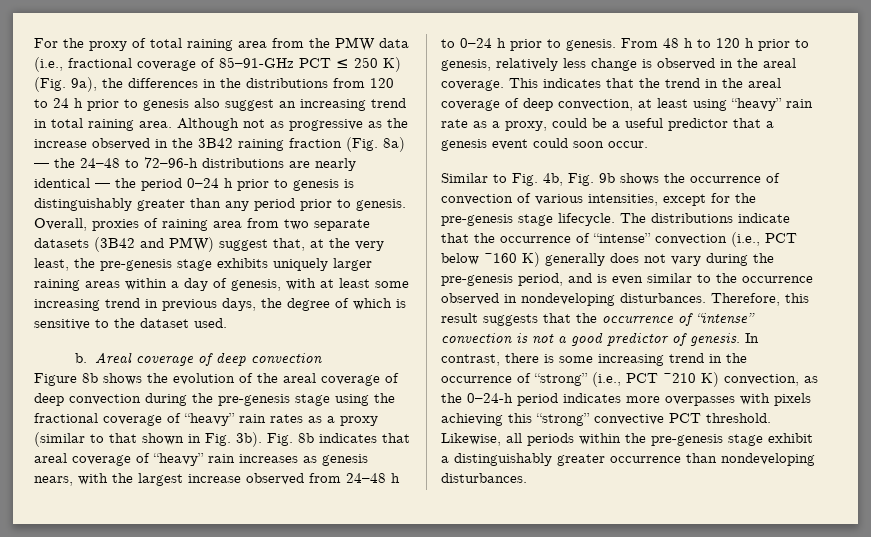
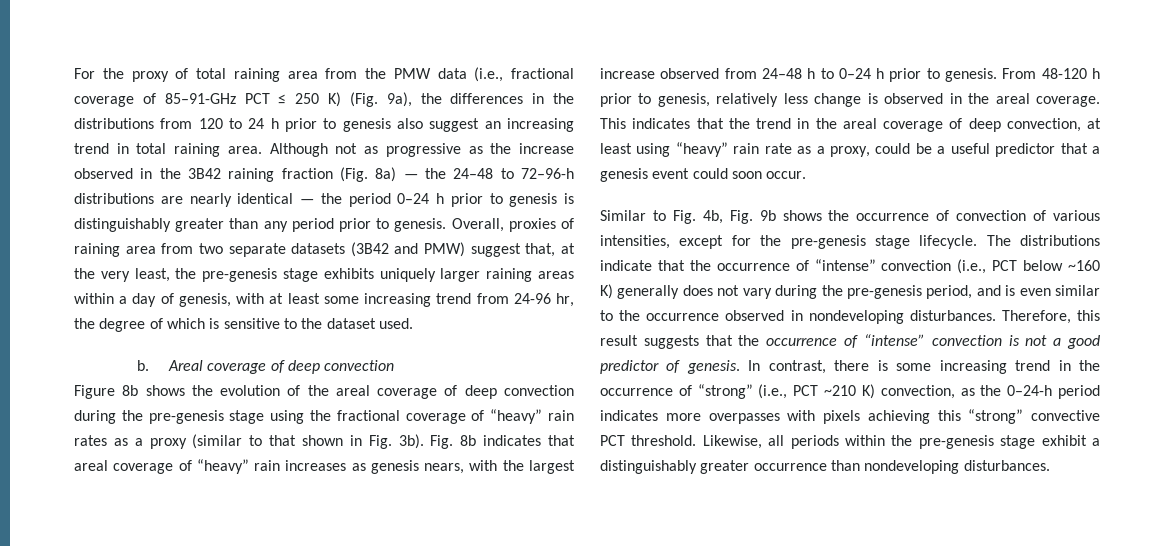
- Overall, proxies of raining area from two separate datasets (3B42 and PMW) suggest that, at the very least, the pre-genesis stage exhibits uniquely larger raining areas within a day of genesis, with at least some increasing trend in previous days, the degree of which is sensitive to the dataset used.
+ Overall, proxies of raining area from two separate datasets (3B42 and PMW) suggest that, at the very least, the pre-genesis stage exhibits uniquely larger raining areas within a day of genesis, with at least some increasing trend from 24-96 hr, the degree of which is sensitive to the dataset used.
- From 48 h to 120 h prior to genesis, relatively less change is observed in the areal coverage.
+ From 48-120 h prior to genesis, relatively less change is observed in the areal coverage.

